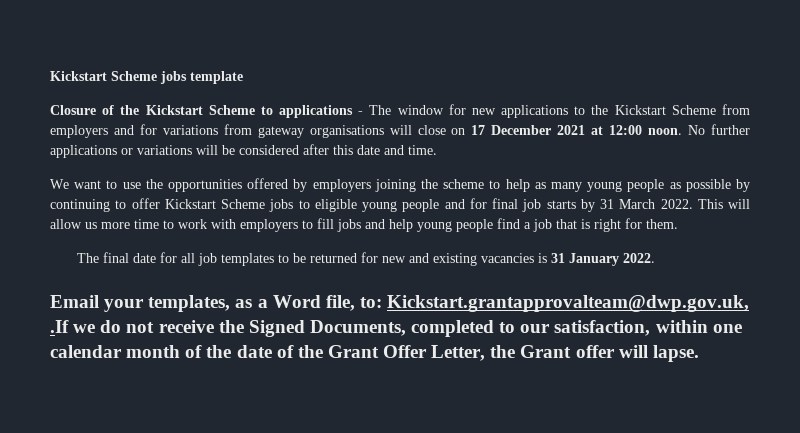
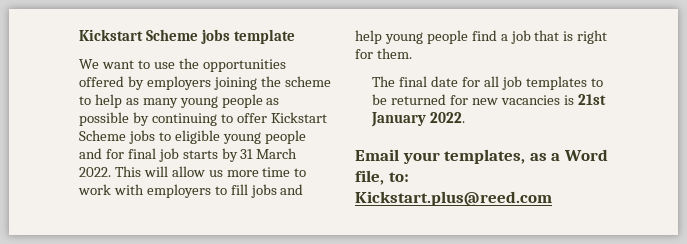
- Closure of the Kickstart Scheme to applications - The window for new applications to the Kickstart Scheme from employers and for variations from gateway organisations will close on 17 December 2021 at 12:00 noon. No further applications or variations will be considered after this date and time.
- The final date for all job templates to be returned for new and existing vacancies is 31 January 2022.
+ The final date for all job templates to be returned for new vacancies is 21st January 2022.
- Email your templates, as a Word file, to: Kickstart.grantapprovalteam@dwp.gov.uk, .If we do not receive the Signed Documents, completed to our satisfaction, within one calendar month of the date of the Grant Offer Letter, the Grant offer will lapse.
+ Email your templates, as a Word file, to: Kickstart.plus@reed.com

